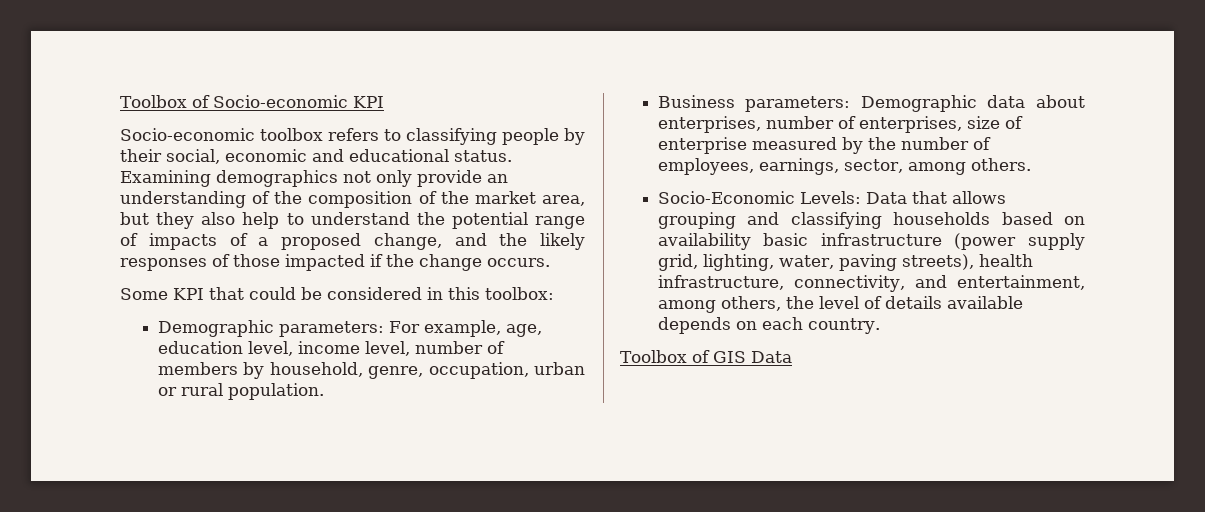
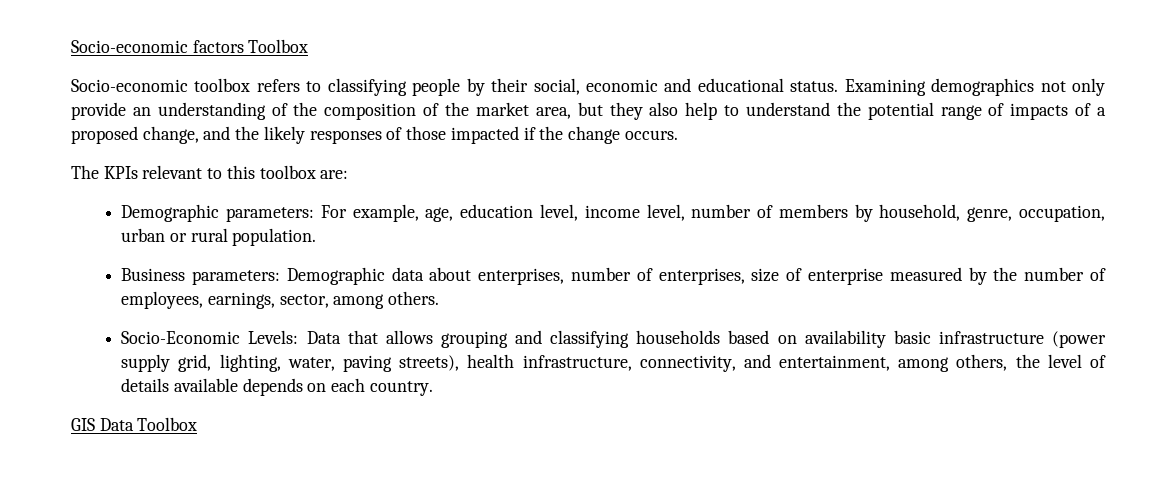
- Toolbox of Socio-economic KPI
+ Socio-economic factors Toolbox
- Some KPI that could be considered in this toolbox:
+ The KPIs relevant to this toolbox are:
- Toolbox of GIS Data
+ GIS Data Toolbox

